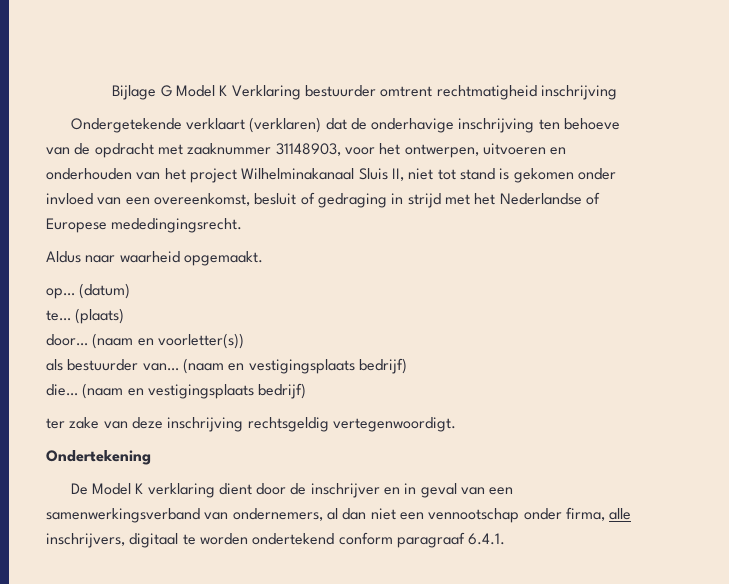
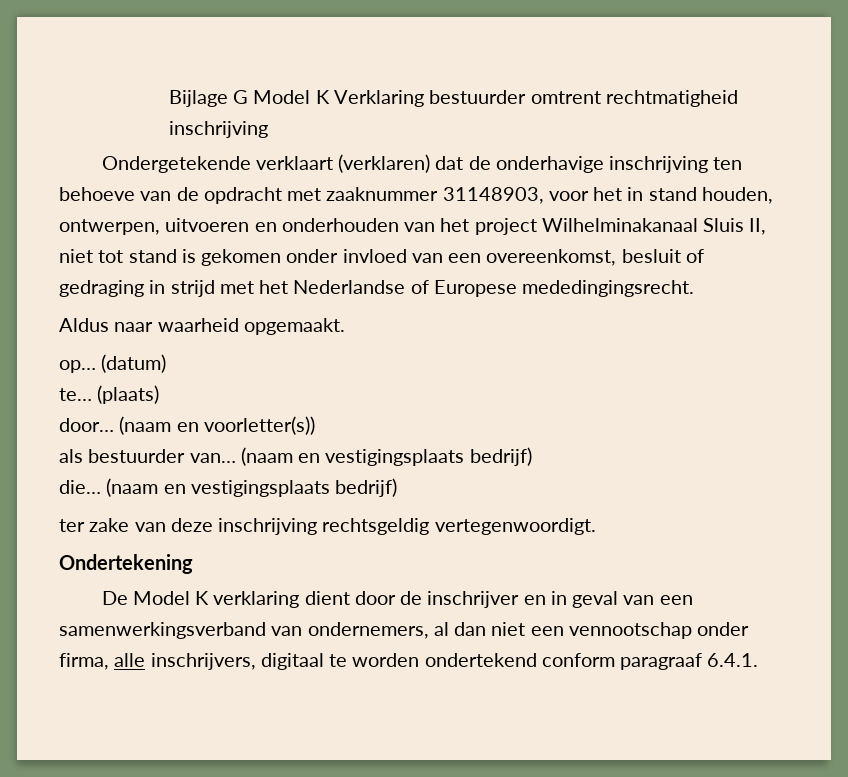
- Ondergetekende verklaart (verklaren) dat de onderhavige inschrijving ten behoeve van de opdracht met zaaknummer 31148903, voor het ontwerpen, uitvoeren en onderhouden van het project Wilhelminakanaal Sluis II, niet tot stand is gekomen onder invloed van een overeenkomst, besluit of gedraging in strijd met het Nederlandse of Europese mededingingsrecht.
+ Ondergetekende verklaart (verklaren) dat de onderhavige inschrijving ten behoeve van de opdracht met zaaknummer 31148903, voor het in stand houden, ontwerpen, uitvoeren en onderhouden van het project Wilhelminakanaal Sluis II, niet tot stand is gekomen onder invloed van een overeenkomst, besluit of gedraging in strijd met het Nederlandse of Europese mededingingsrecht.

